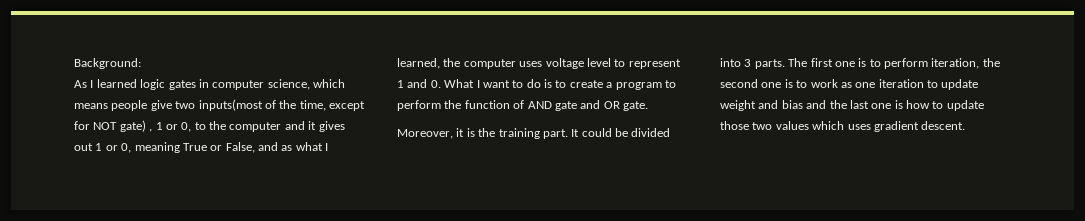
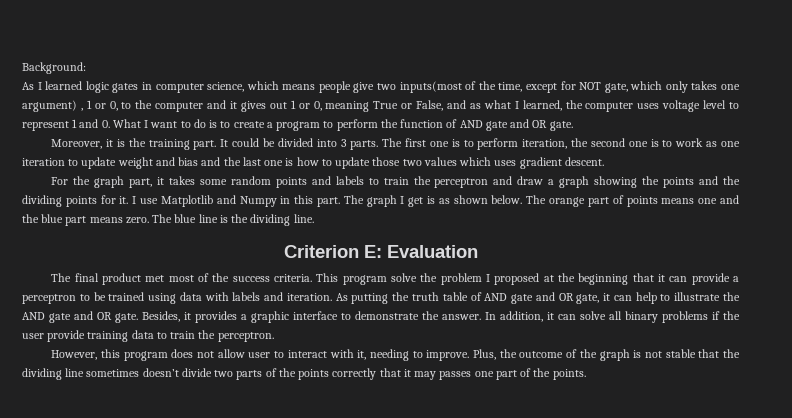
- As I learned logic gates in computer science, which means people give two inputs(most of the time, except for NOT gate) , 1 or 0, to the computer and it gives out 1 or 0, meaning True or False, and as what I learned, the computer uses voltage level to represent 1 and 0. What I want to do is to create a program to perform the function of AND gate and OR gate.
+ As I learned logic gates in computer science, which means people give two inputs(most of the time, except for NOT gate, which only takes one argument) , 1 or 0, to the computer and it gives out 1 or 0, meaning True or False, and as what I learned, the computer uses voltage level to represent 1 and 0. What I want to do is to create a program to perform the function of AND gate and OR gate.
+ For the graph part, it takes some random points and labels to train the perceptron and draw a graph showing the points and the dividing points for it. I use Matplotlib and Numpy in this part. The graph I get is as shown below. The orange part of points means one and the blue part means zero. The blue line is the dividing line.
+ Criterion E: Evaluation
+ The final product met most of the success criteria. This program solve the problem I proposed at the beginning that it can provide a perceptron to be trained using data with labels and iteration. As putting the truth table of AND gate and OR gate, it can help to illustrate the AND gate and OR gate. Besides, it provides a graphic interface to demonstrate the answer. In addition, it can solve all binary problems if the user provide training data to train the perceptron.
+ However, this program does not allow user to interact with it, needing to improve. Plus, the outcome of the graph is not stable that the dividing line sometimes doesn’t divide two parts of the points correctly that it may passes one part of the points.

